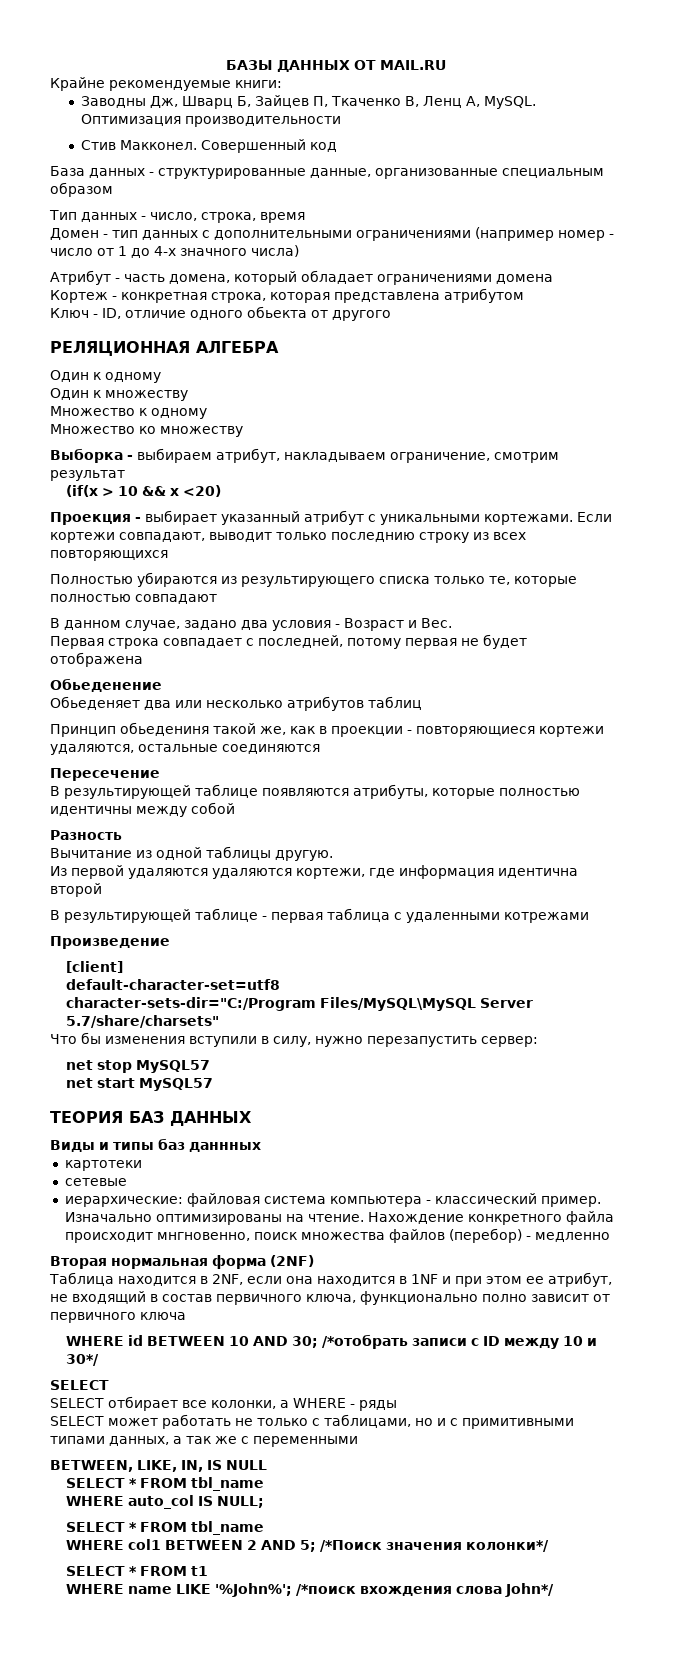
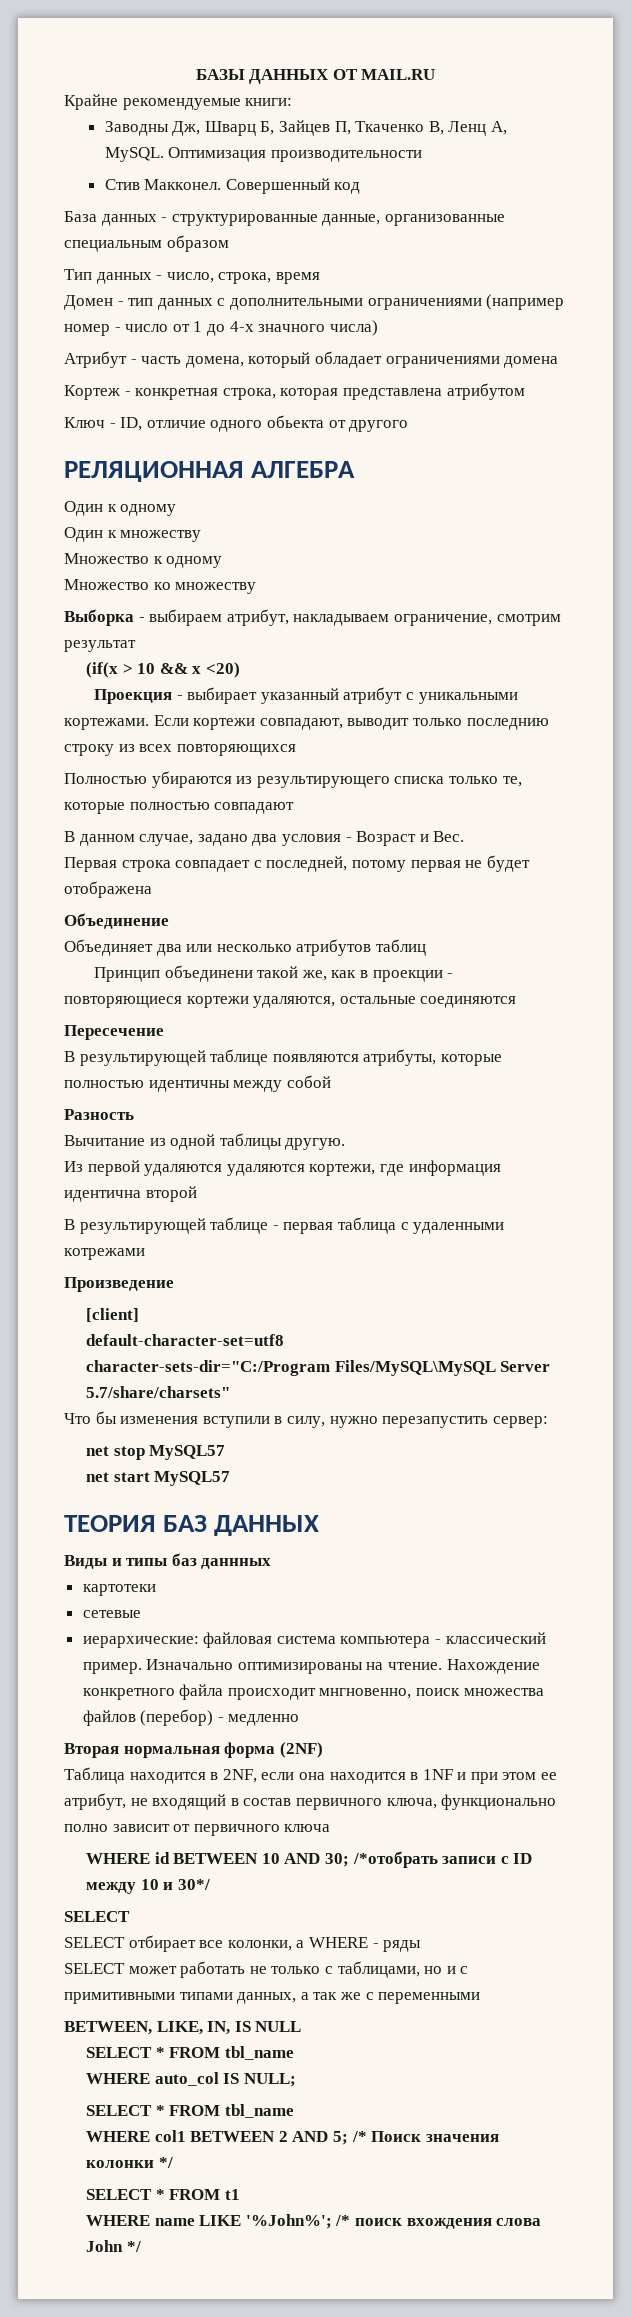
- Обьеденение
- Обьеденяет два или несколько атрибутов таблиц
+ Объединение
+ Объединяет два или несколько атрибутов таблиц
- Принцип обьедениня такой же, как в проекции - повторяющиеся кортежи удаляются, остальные соединяются
+ Принцип объединени такой же, как в проекции - повторяющиеся кортежи удаляются, остальные соединяются
- WHERE col1 BETWEEN 2 AND 5; /*Поиск значения колонки*/
+ WHERE col1 BETWEEN 2 AND 5; /* Поиск значения колонки */
- WHERE name LIKE '%John%'; /*поиск вхождения слова John*/
+ WHERE name LIKE '%John%'; /* поиск вхождения слова John */

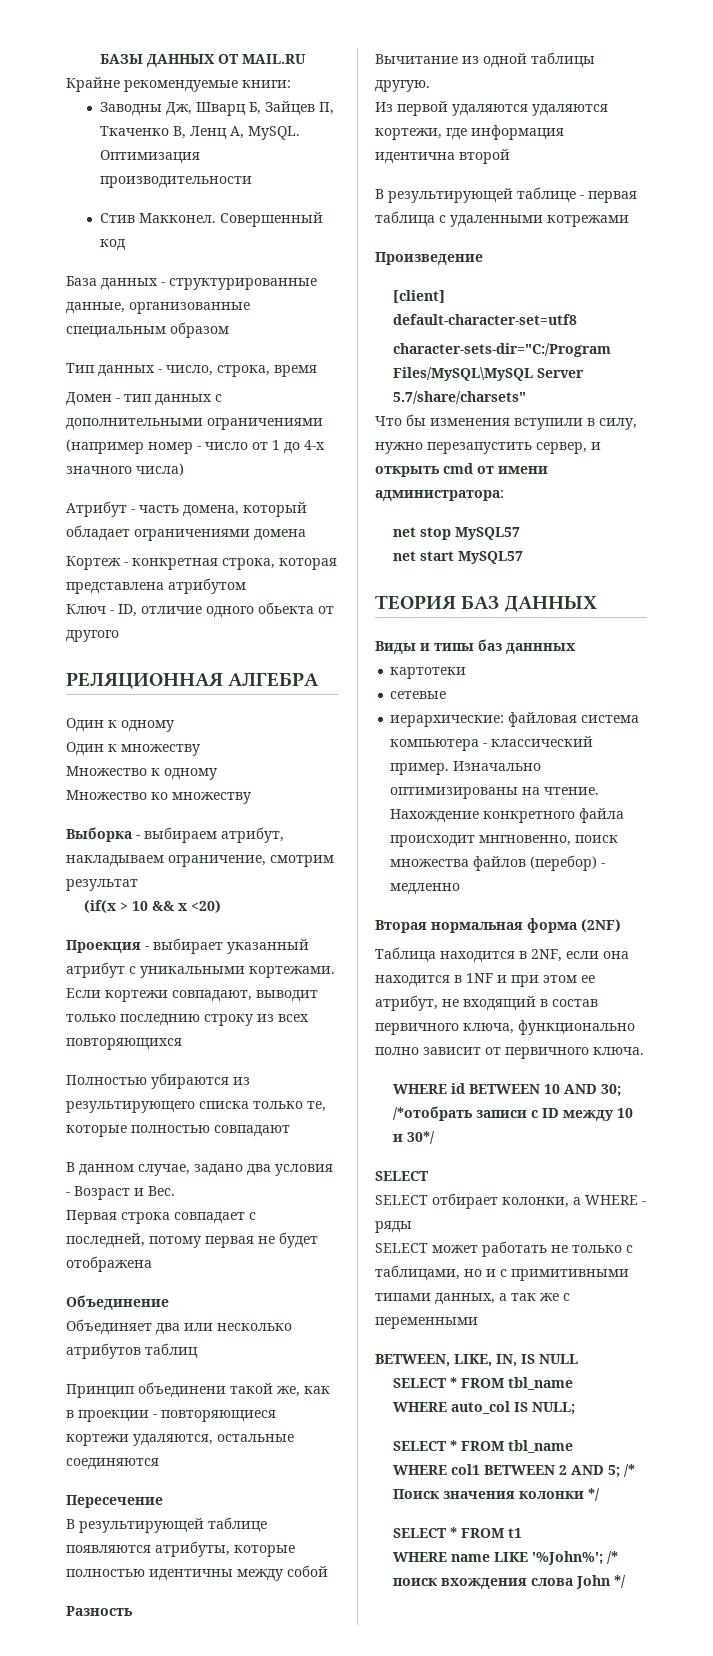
- Что бы изменения вступили в силу, нужно перезапустить сервер:
+ Что бы изменения вступили в силу, нужно перезапустить сервер, и открыть cmd от имени администратора:
- Таблица находится в 2NF, если она находится в 1NF и при этом ее атрибут, не входящий в состав первичного ключа, функционально полно зависит от первичного ключа
+ Таблица находится в 2NF, если она находится в 1NF и при этом ее атрибут, не входящий в состав первичного ключа, функционально полно зависит от первичного ключа.
- SELECT отбирает все колонки, а WHERE - ряды
+ SELECT отбирает колонки, а WHERE - ряды

